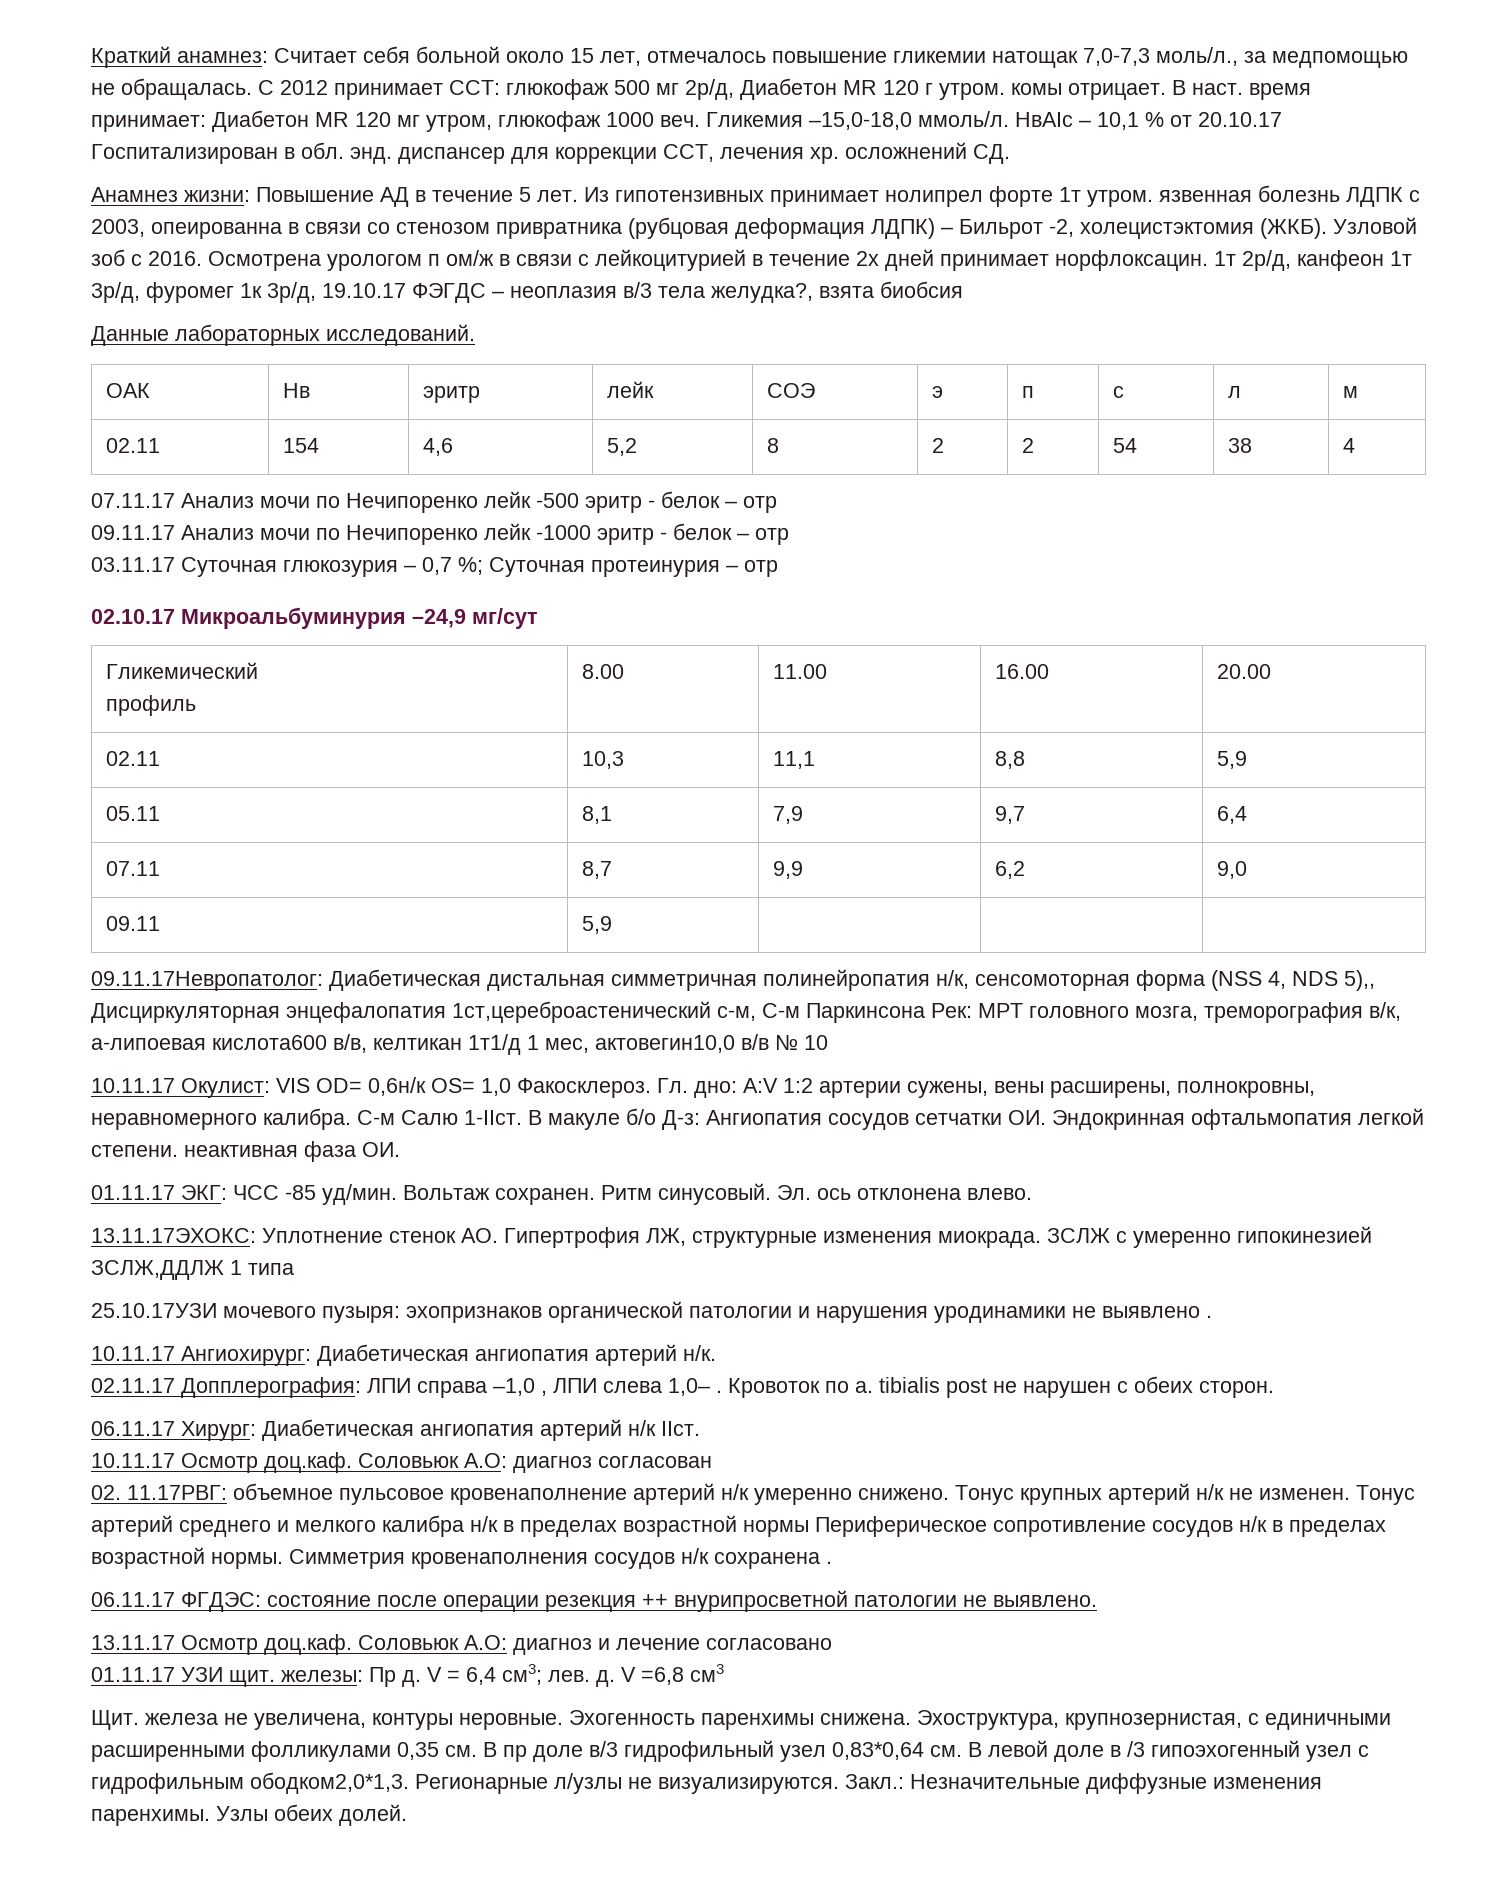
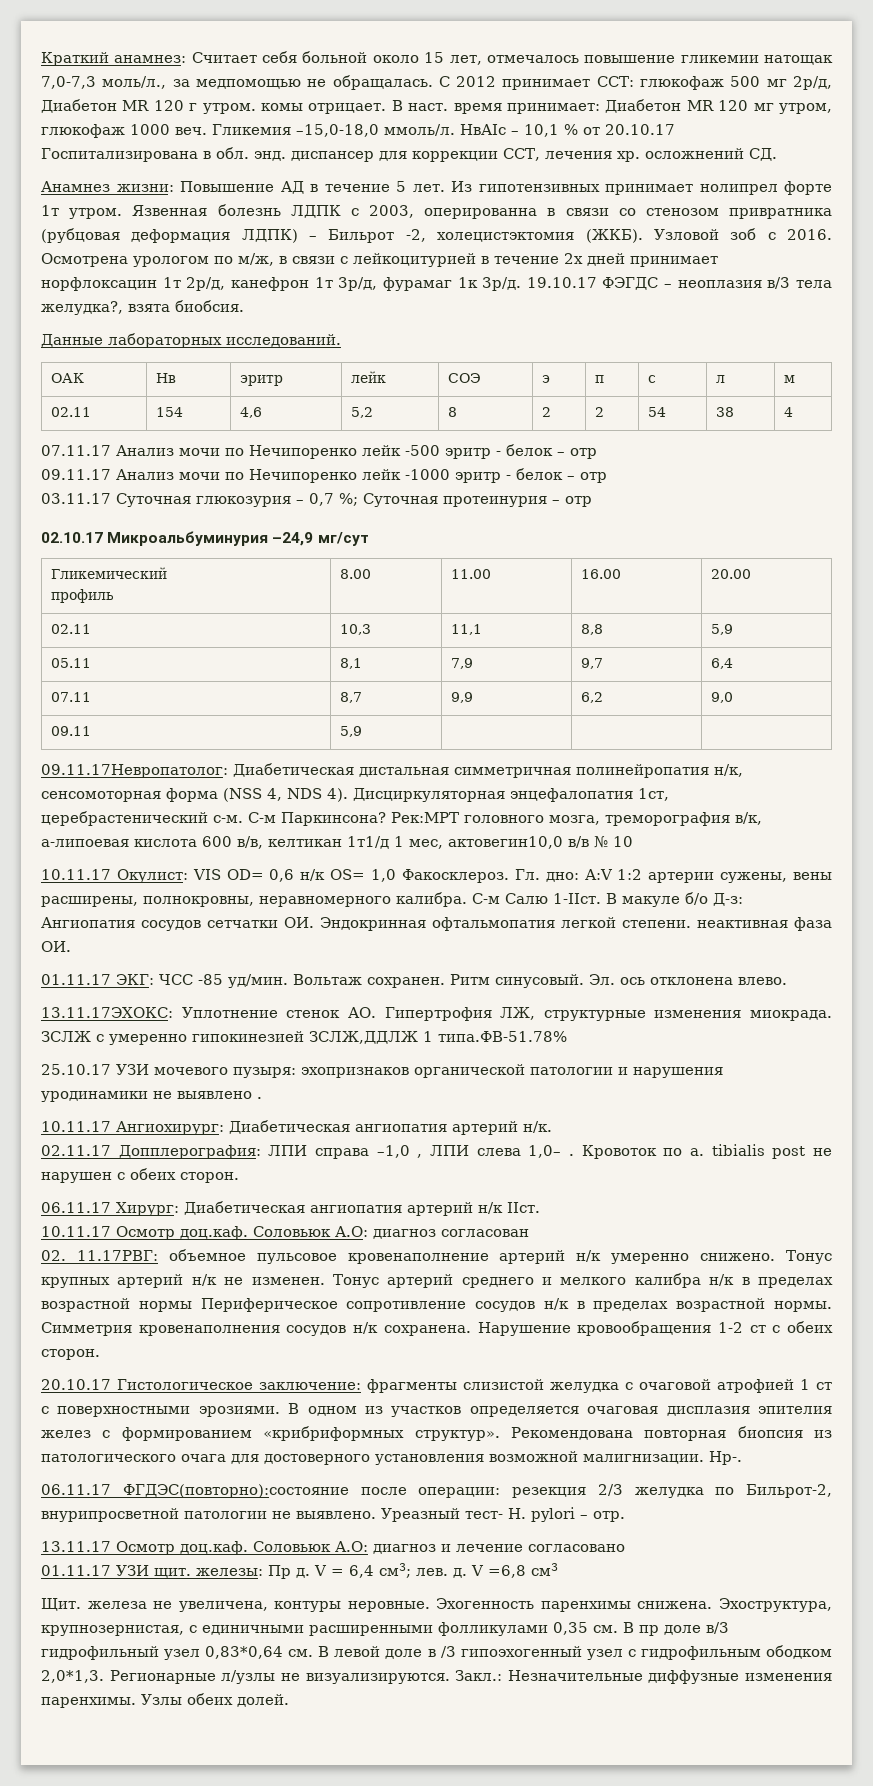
- НвАIс – 10,1 % от 20.10.17 Госпитализирован в обл. энд. диспансер для коррекции ССТ, лечения хр. осложнений СД.
+ НвАIс – 10,1 % от 20.10.17 Госпитализирована в обл. энд. диспансер для коррекции ССТ, лечения хр. осложнений СД.
- Из гипотензивных принимает нолипрел форте 1т утром. язвенная болезнь ЛДПК с 2003, опеированна в связи со стенозом привратника (рубцовая деформация ЛДПК) – Бильрот -2, холецистэктомия (ЖКБ).
+ Из гипотензивных принимает нолипрел форте 1т утром. Язвенная болезнь ЛДПК с 2003, оперированна в связи со стенозом привратника (рубцовая деформация ЛДПК) – Бильрот -2, холецистэктомия (ЖКБ).
- Осмотрена урологом п ом/ж в связи с лейкоцитурией в течение 2х дней принимает норфлоксацин. 1т 2р/д, канфеон 1т 3р/д, фуромег 1к 3р/д, 19.10.17 ФЭГДС – неоплазия в/3 тела желудка?, взята биобсия
+ Осмотрена урологом по м/ж, в связи с лейкоцитурией в течение 2х дней принимает норфлоксацин 1т 2р/д, канефрон 1т 3р/д, фурамаг 1к 3р/д. 19.10.17 ФЭГДС – неоплазия в/3 тела желудка?, взята биобсия.
- 09.11.17Невропатолог: Диабетическая дистальная симметричная полинейропатия н/к, сенсомоторная форма (NSS 4, NDS 5),, Дисциркуляторная энцефалопатия 1ст,цереброастенический с-м, С-м Паркинсона Рек: МРТ головного мозга, треморография в/к, а-липоевая кислота600 в/в, келтикан 1т1/д 1 мес, актовегин10,0 в/в № 10
+ 09.11.17Невропатолог: Диабетическая дистальная симметричная полинейропатия н/к, сенсомоторная форма (NSS 4, NDS 4). Дисциркуляторная энцефалопатия 1ст, церебрастенический с-м. С-м Паркинсона? Рек:МРТ головного мозга, треморография в/к, а-липоевая кислота 600 в/в, келтикан 1т1/д 1 мес, актовегин10,0 в/в № 10
- 10.11.17 Окулист: VIS OD= 0,6н/к OS= 1,0 Факосклероз.
+ 10.11.17 Окулист: VIS OD= 0,6 н/к OS= 1,0 Факосклероз.
- ЗСЛЖ с умеренно гипокинезией ЗСЛЖ,ДДЛЖ 1 типа
- 25.10.17УЗИ мочевого пузыря: эхопризнаков органической патологии и нарушения уродинамики не выявлено .
+ ЗСЛЖ с умеренно гипокинезией ЗСЛЖ,ДДЛЖ 1 типа.ФВ-51.78%
+ 25.10.17 УЗИ мочевого пузыря: эхопризнаков органической патологии и нарушения уродинамики не выявлено .
- Симметрия кровенаполнения сосудов н/к сохранена .
- 06.11.17 ФГДЭС: состояние после операции резекция ++ внурипросветной патологии не выявлено.
+ Симметрия кровенаполнения сосудов н/к сохранена. Нарушение кровообращения 1-2 ст с обеих сторон.
+ 20.10.17 Гистологическое заключение: фрагменты слизистой желудка с очаговой атрофией 1 ст с поверхностными эрозиями. В одном из участков определяется очаговая дисплазия эпителия желез с формированием «крибриформных структур». Рекомендована повторная биопсия из патологического очага для достоверного установления возможной малигнизации. Нр-.
+ 06.11.17 ФГДЭС(повторно):состояние после операции: резекция 2/3 желудка по Бильрот-2, внурипросветной патологии не выявлено. Уреазный тест- H. pylori – отр.
- Эхоструктура, крупнозернистая, с единичными расширенными фолликулами 0,35 см. В пр доле в/3 гидрофильный узел 0,83*0,64 см. В левой доле в /3 гипоэхогенный узел с гидрофильным ободком2,0*1,3.
+ Эхоструктура, крупнозернистая, с единичными расширенными фолликулами 0,35 см. В пр доле в/3 гидрофильный узел 0,83*0,64 см. В левой доле в /3 гипоэхогенный узел с гидрофильным ободком 2,0*1,3.

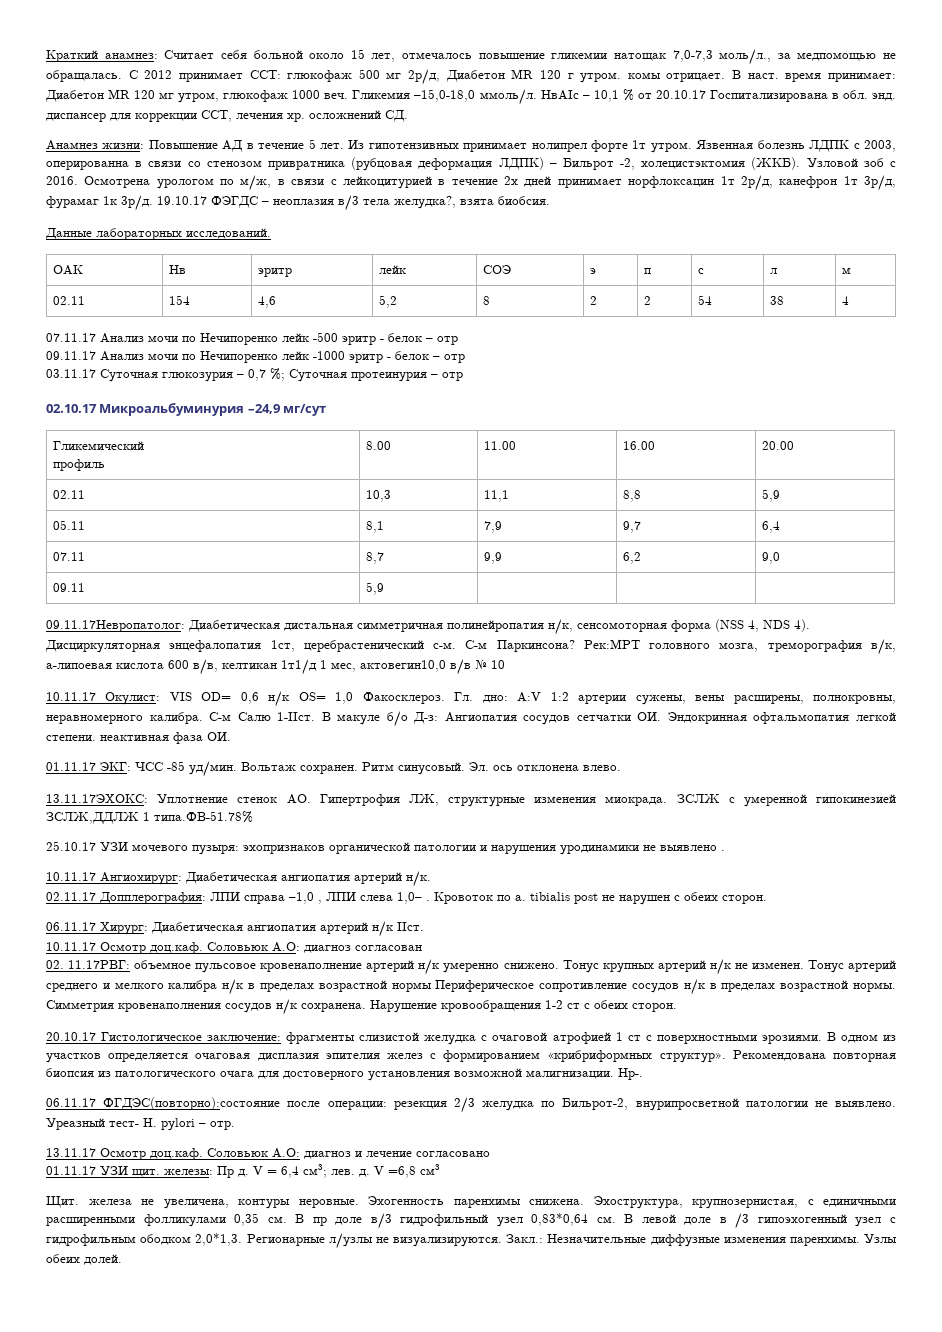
- ЗСЛЖ с умеренно гипокинезией ЗСЛЖ,ДДЛЖ 1 типа.ФВ-51.78%
+ ЗСЛЖ с умеренной гипокинезией ЗСЛЖ,ДДЛЖ 1 типа.ФВ-51.78%

